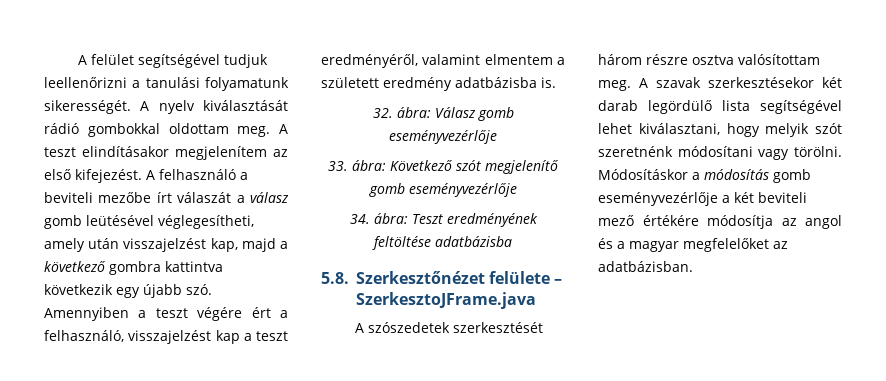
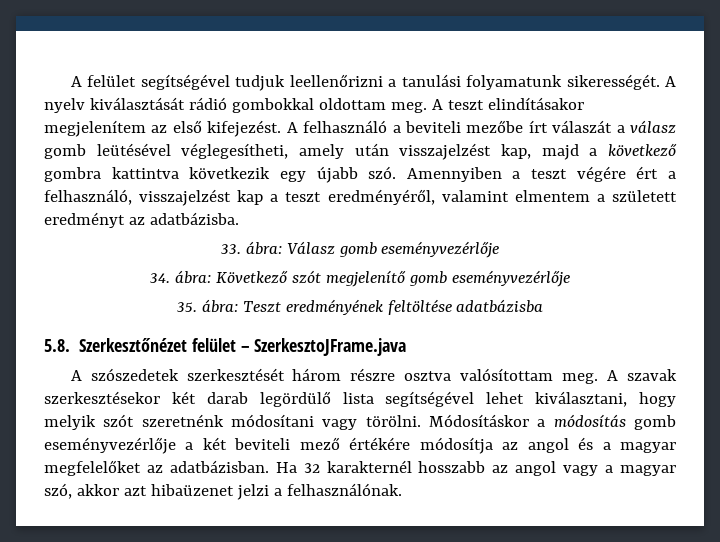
- Amennyiben a teszt végére ért a felhasználó, visszajelzést kap a teszt eredményéről, valamint elmentem a született eredmény adatbázisba is.
- 32. ábra: Válasz gomb eseményvezérlője
+ Amennyiben a teszt végére ért a felhasználó, visszajelzést kap a teszt eredményéről, valamint elmentem a született eredményt az adatbázisba.
+ 33. ábra: Válasz gomb eseményvezérlője
- 33. ábra: Következő szót megjelenítő gomb eseményvezérlője
+ 34. ábra: Következő szót megjelenítő gomb eseményvezérlője
- 34. ábra: Teszt eredményének feltöltése adatbázisba
+ 35. ábra: Teszt eredményének feltöltése adatbázisba
- 5.8. Szerkesztőnézet felülete – SzerkesztoJFrame.java
+ 5.8. Szerkesztőnézet felület – SzerkesztoJFrame.java
+ Ha 32 karakternél hosszabb az angol vagy a magyar szó, akkor azt hibaüzenet jelzi a felhasználónak.

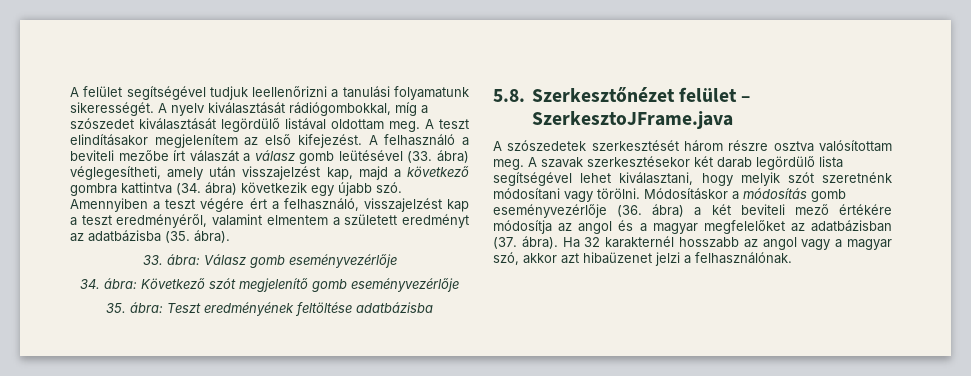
- A nyelv kiválasztását rádió gombokkal oldottam meg.
+ A nyelv kiválasztását rádiógombokkal, míg a szószedet kiválasztását legördülő listával oldottam meg.
- A felhasználó a beviteli mezőbe írt válaszát a válasz gomb leütésével véglegesítheti, amely után visszajelzést kap, majd a következő gombra kattintva következik egy újabb szó.
+ A felhasználó a beviteli mezőbe írt válaszát a válasz gomb leütésével (33. ábra) véglegesítheti, amely után visszajelzést kap, majd a következő gombra kattintva (34. ábra) következik egy újabb szó.
- Amennyiben a teszt végére ért a felhasználó, visszajelzést kap a teszt eredményéről, valamint elmentem a született eredményt az adatbázisba.
+ Amennyiben a teszt végére ért a felhasználó, visszajelzést kap a teszt eredményéről, valamint elmentem a született eredményt az adatbázisba (35. ábra).
- Módosításkor a módosítás gomb eseményvezérlője a két beviteli mező értékére módosítja az angol és a magyar megfelelőket az adatbázisban.
+ Módosításkor a módosítás gomb eseményvezérlője (36. ábra) a két beviteli mező értékére módosítja az angol és a magyar megfelelőket az adatbázisban (37. ábra).

